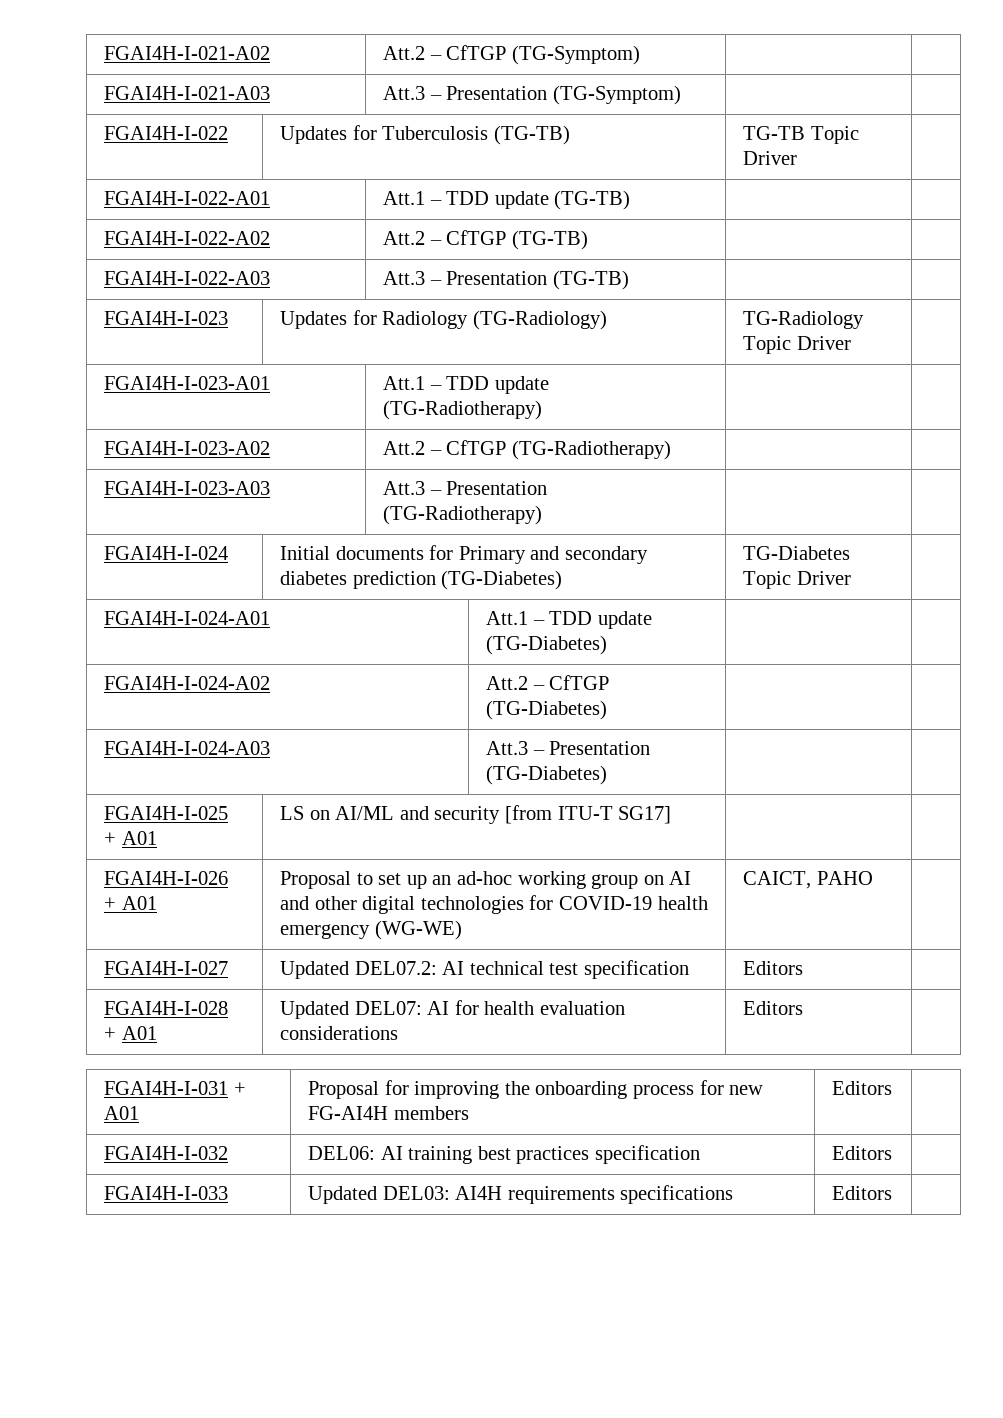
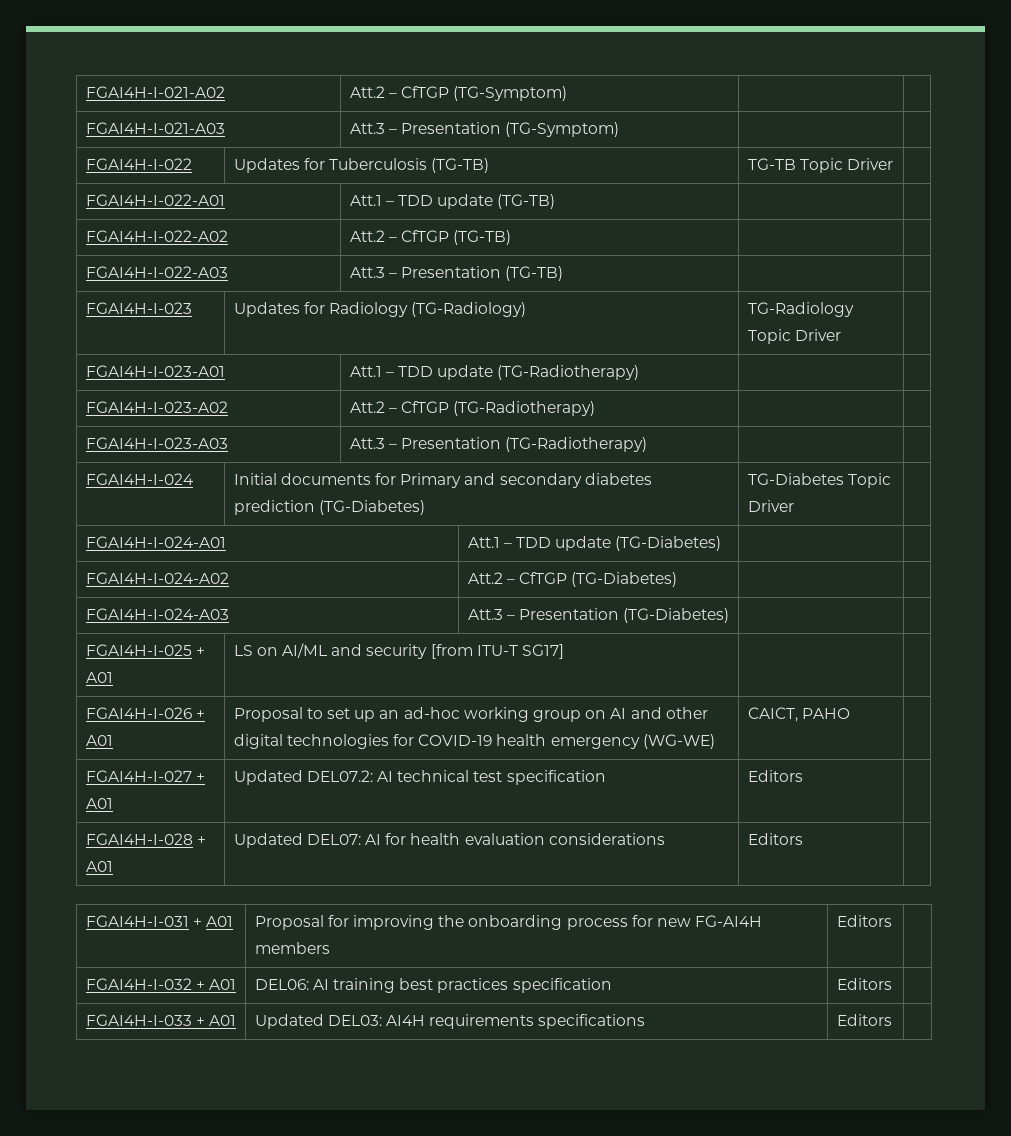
- FGAI4H-I-027 | Updated DEL07.2: AI technical test specification | Editors |
+ FGAI4H-I-027 + A01 | Updated DEL07.2: AI technical test specification | Editors |
- FGAI4H-I-032 | DEL06: AI training best practices specification | Editors |
+ FGAI4H-I-032 + A01 | DEL06: AI training best practices specification | Editors |
- FGAI4H-I-033 | Updated DEL03: AI4H requirements specifications | Editors |
+ FGAI4H-I-033 + A01 | Updated DEL03: AI4H requirements specifications | Editors |

